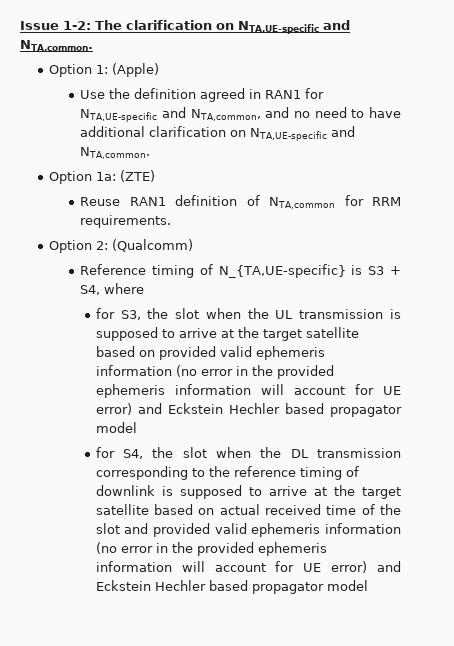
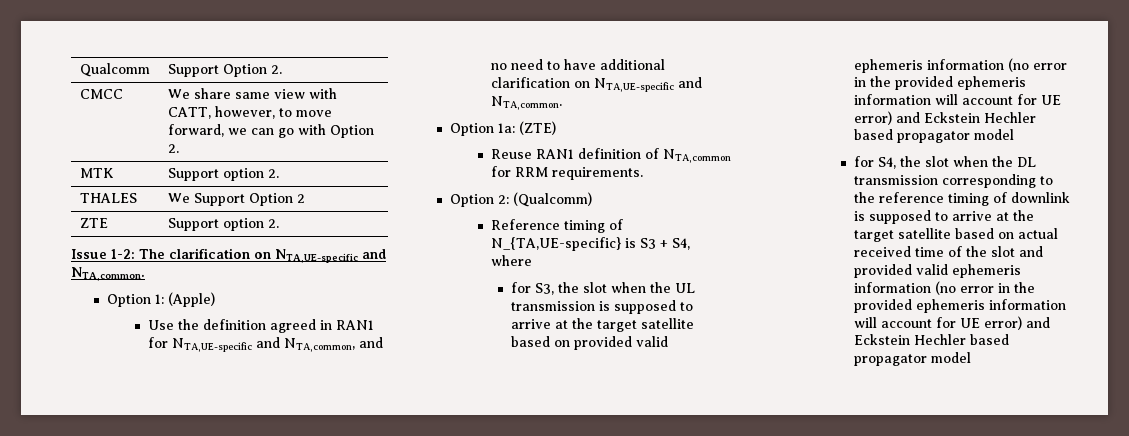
+ Qualcomm | Support Option 2.
+ CMCC | We share same view with CATT, however, to move forward, we can go with Option 2.
+ MTK | Support option 2.
+ THALES | We Support Option 2
+ ZTE | Support option 2.

